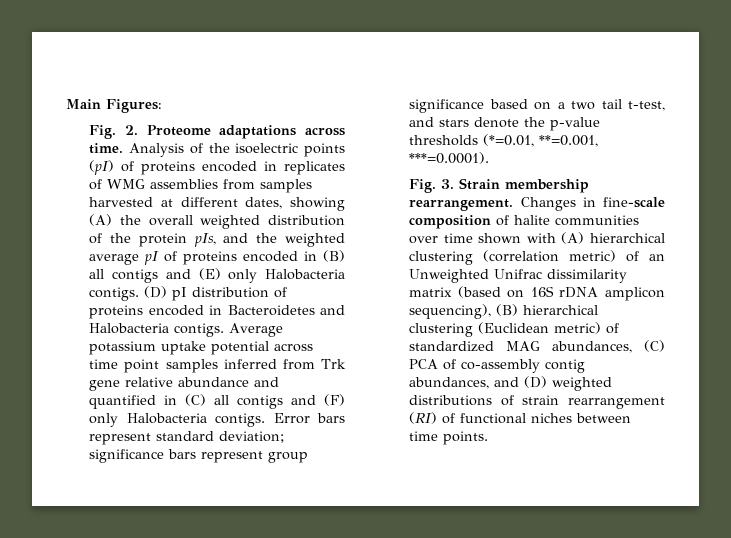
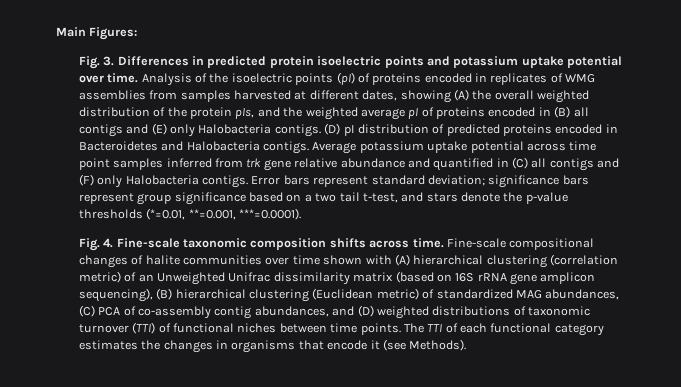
- Fig. 2. Proteome adaptations across time.
+ Fig. 3. Differences in predicted protein isoelectric points and potassium uptake potential over time.
- (D) pI distribution of proteins encoded in Bacteroidetes and Halobacteria contigs.
+ (D) pI distribution of predicted proteins encoded in Bacteroidetes and Halobacteria contigs.
- Average potassium uptake potential across time point samples inferred from Trk gene relative abundance and quantified in (C) all contigs and (F) only Halobacteria contigs.
+ Average potassium uptake potential across time point samples inferred from trk gene relative abundance and quantified in (C) all contigs and (F) only Halobacteria contigs.
- Fig. 3. Strain membership rearrangement. Changes in fine-scale composition of halite communities over time shown with (A) hierarchical clustering (correlation metric) of an Unweighted Unifrac dissimilarity matrix (based on 16S rDNA amplicon sequencing), (B) hierarchical clustering (Euclidean metric) of standardized MAG abundances, (C) PCA of co-assembly contig abundances, and (D) weighted distributions of strain rearrangement (RI) of functional niches between time points.
+ Fig. 4. Fine-scale taxonomic composition shifts across time. Fine-scale compositional changes of halite communities over time shown with (A) hierarchical clustering (correlation metric) of an Unweighted Unifrac dissimilarity matrix (based on 16S rRNA gene amplicon sequencing), (B) hierarchical clustering (Euclidean metric) of standardized MAG abundances, (C) PCA of co-assembly contig abundances, and (D) weighted distributions of taxonomic turnover (TTI) of functional niches between time points.
+ The TTI of each functional category estimates the changes in organisms that encode it (see Methods).

